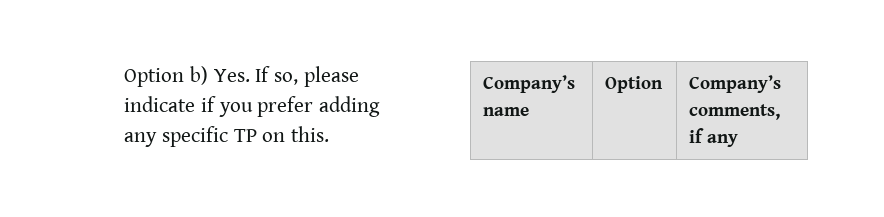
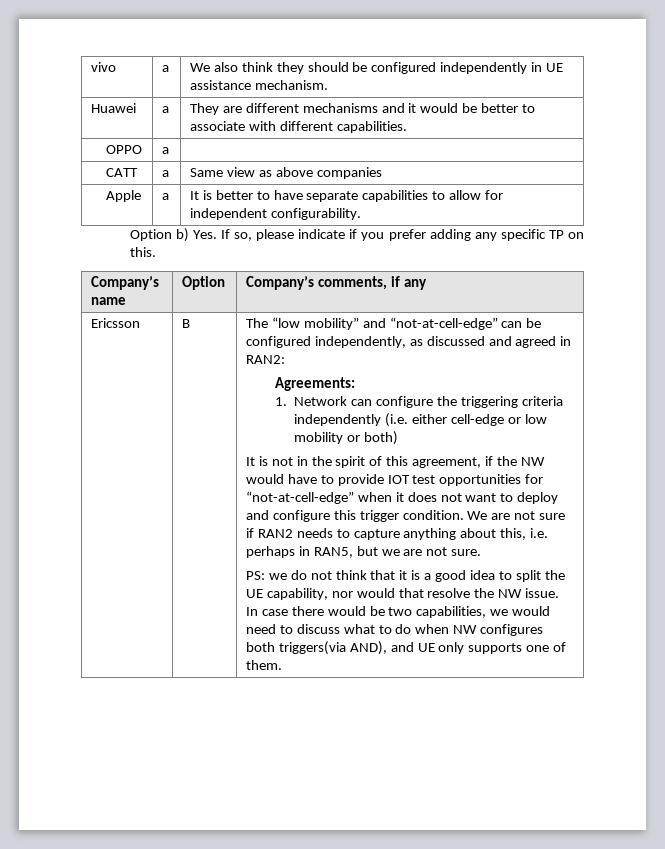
+ vivo | a | We also think they should be configured independently in UE assistance mechanism.
+ Huawei | a | They are different mechanisms and it would be better to associate with different capabilities.
+ OPPO | a |
+ CATT | a | Same view as above companies
+ Apple | a | It is better to have separate capabilities to allow for independent configurability.
+ Ericsson | B | The “low mobility” and “not-at-cell-edge” can be configured independently, as discussed and agreed in RAN2:
+ Agreements:
+ 1. Network can configure the triggering criteria independently (i.e. either cell-edge or low mobility or both)
+ It is not in the spirit of this agreement, if the NW would have to provide IOT test opportunities for “not-at-cell-edge” when it does not want to deploy and configure this trigger condition. We are not sure if RAN2 needs to capture anything about this, i.e. perhaps in RAN5, but we are not sure.
+ PS: we do not think that it is a good idea to split the UE capability, nor would that resolve the NW issue. In case there would be two capabilities, we would need to discuss what to do when NW configures both triggers(via AND), and UE only supports one of them.

